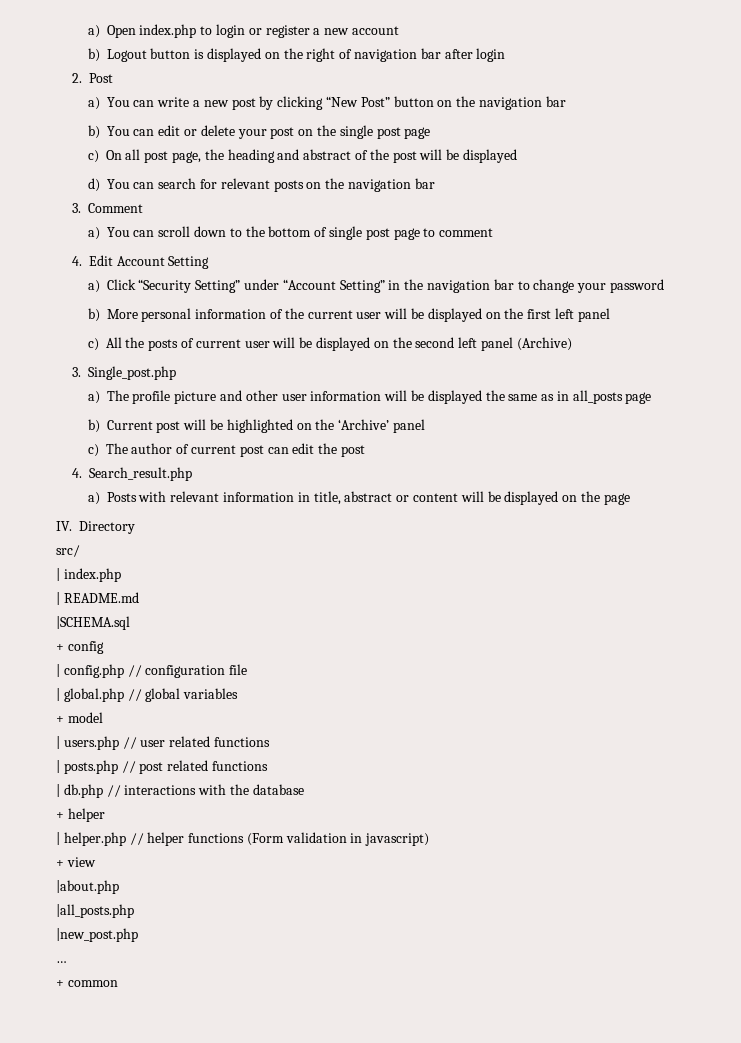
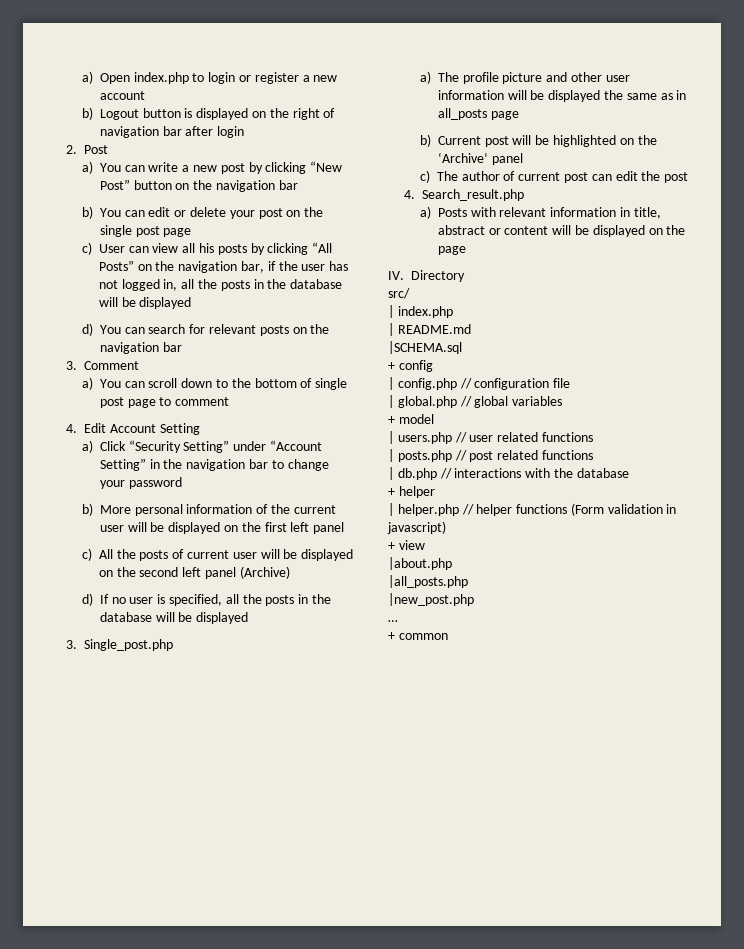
- c) On all post page, the heading and abstract of the post will be displayed
+ c) User can view all his posts by clicking “All Posts” on the navigation bar, if the user has not logged in, all the posts in the database will be displayed
+ d) If no user is specified, all the posts in the database will be displayed

